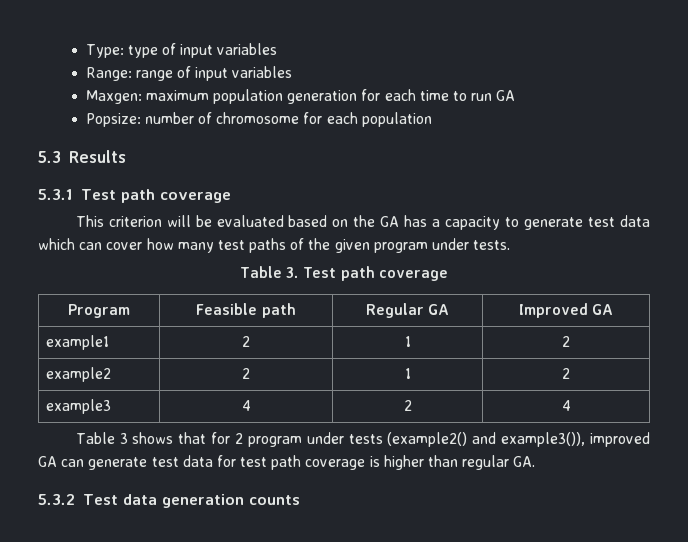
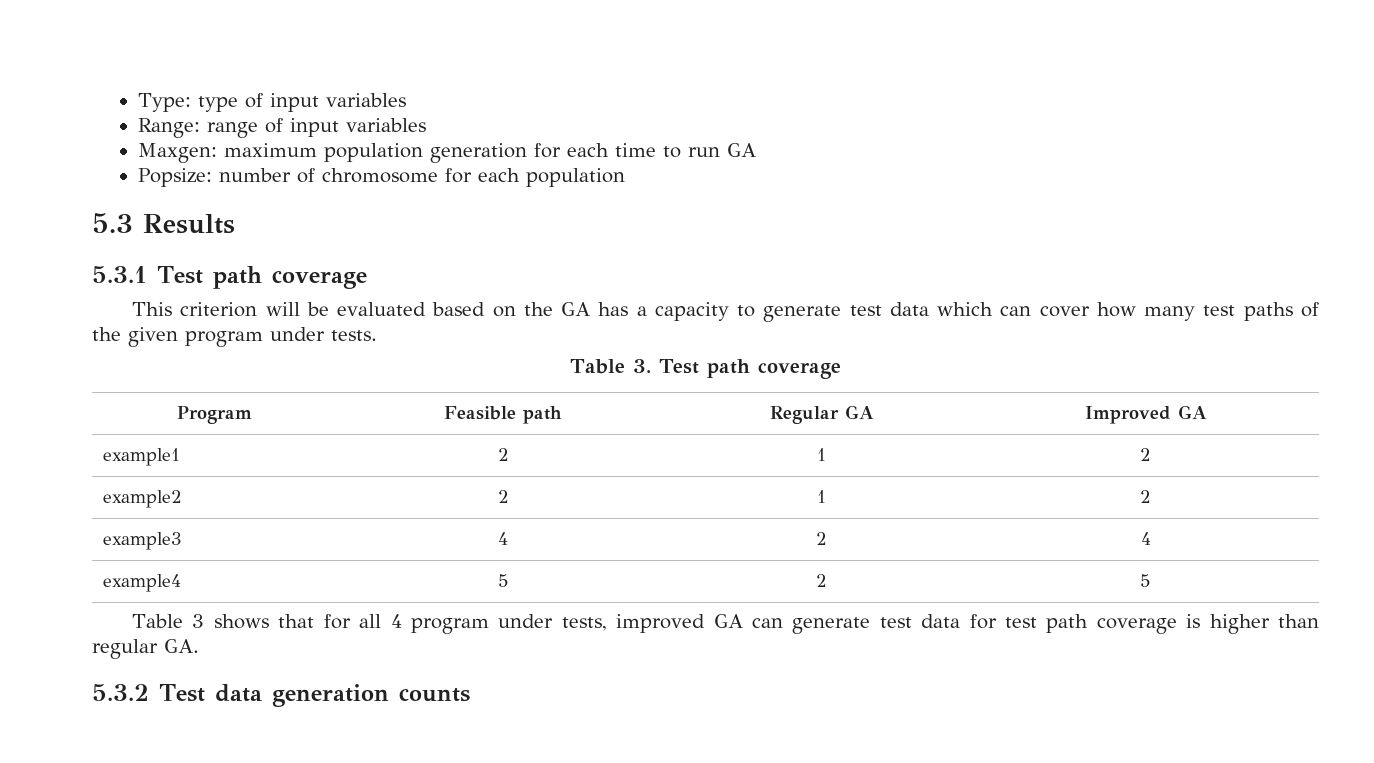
+ example4 | 5 | 2 | 5
- Table 3 shows that for 2 program under tests (example2() and example3()), improved GA can generate test data for test path coverage is higher than regular GA.
+ Table 3 shows that for all 4 program under tests, improved GA can generate test data for test path coverage is higher than regular GA.

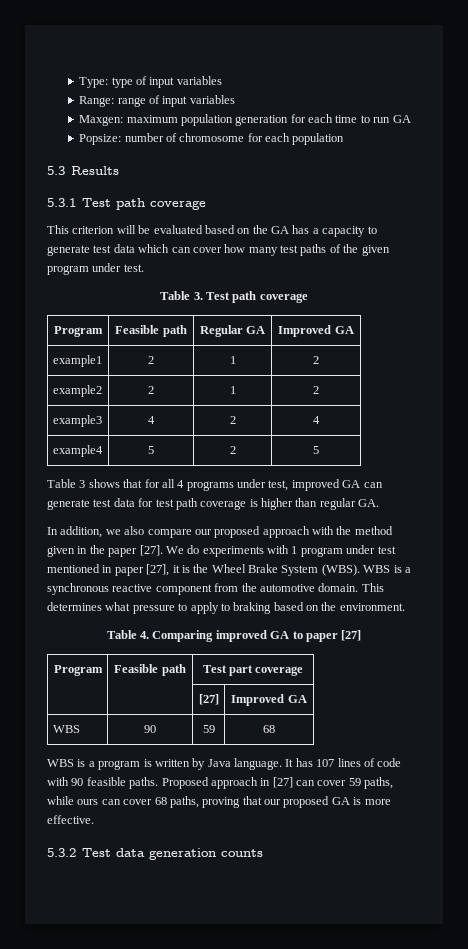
- This criterion will be evaluated based on the GA has a capacity to generate test data which can cover how many test paths of the given program under tests.
+ This criterion will be evaluated based on the GA has a capacity to generate test data which can cover how many test paths of the given program under test.
- Table 3 shows that for all 4 program under tests, improved GA can generate test data for test path coverage is higher than regular GA.
+ Table 3 shows that for all 4 programs under test, improved GA can generate test data for test path coverage is higher than regular GA.
+ In addition, we also compare our proposed approach with the method given in the paper [27]. We do experiments with 1 program under test mentioned in paper [27], it is the Wheel Brake System (WBS). WBS is a synchronous reactive component from the automotive domain. This determines what pressure to apply to braking based on the environment.
+ Table 4. Comparing improved GA to paper [27]
+ Program | Feasible path | Test part coverage
+ | | [27] | Improved GA
+ WBS | 90 | 59 | 68
+ WBS is a program is written by Java language. It has 107 lines of code with 90 feasible paths. Proposed approach in [27] can cover 59 paths, while ours can cover 68 paths, proving that our proposed GA is more effective.

